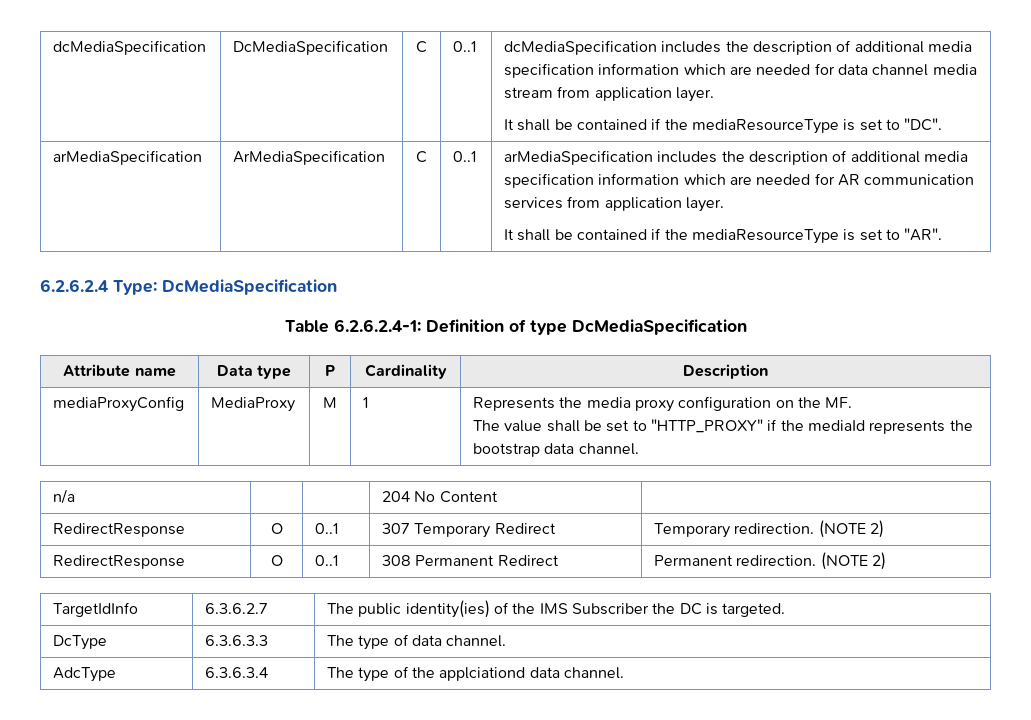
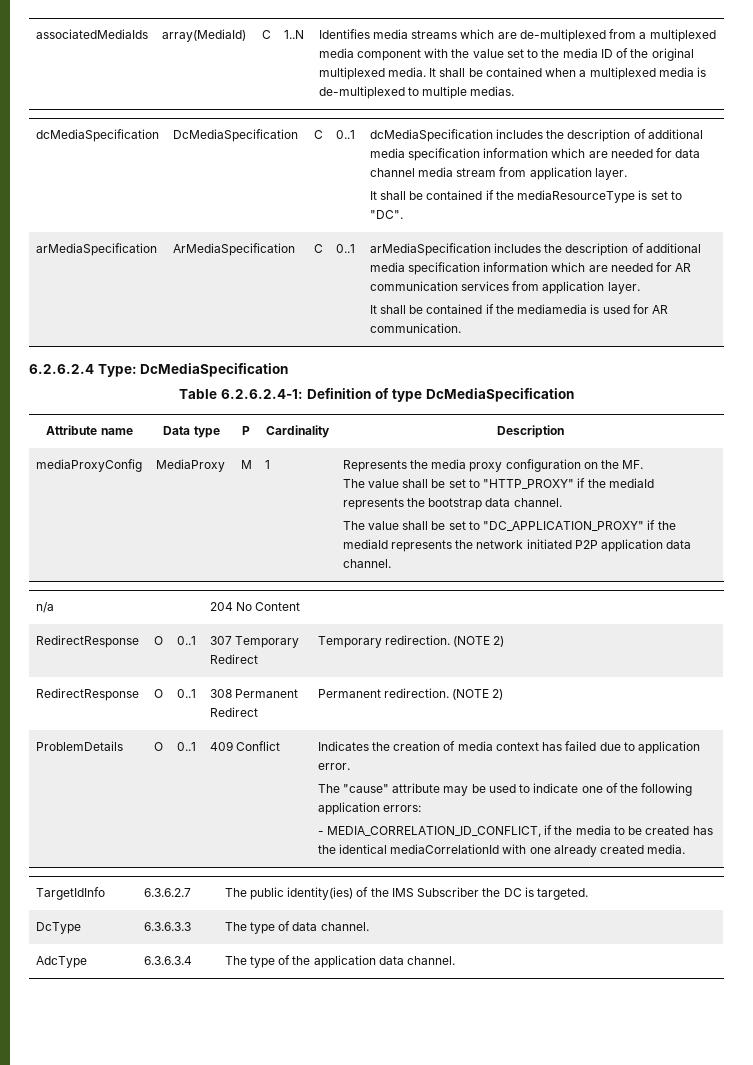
+ associatedMediaIds | array(MediaId) | C | 1..N | Identifies media streams which are de-multiplexed from a multiplexed media component with the value set to the media ID of the original multiplexed media. It shall be contained when a multiplexed media is de-multiplexed to multiple medias.
  arMediaSpecification | ArMediaSpecification | C | 0..1 | arMediaSpecification includes the description of additional media specification information which are needed for AR communication services from application layer.
- It shall be contained if the mediaResourceType is set to "AR".
+ It shall be contained if the mediamedia is used for AR communication.
+ The value shall be set to "DC_APPLICATION_PROXY" if the mediaId represents the network initiated P2P application data channel.
+ ProblemDetails | O | 0..1 | 409 Conflict | Indicates the creation of media context has failed due to application error.
+ The "cause" attribute may be used to indicate one of the following application errors:
+ - MEDIA_CORRELATION_ID_CONFLICT, if the media to be created has the identical mediaCorrelationId with one already created media.
- AdcType | 6.3.6.3.4 | The type of the applciationd data channel.
+ AdcType | 6.3.6.3.4 | The type of the application data channel.

